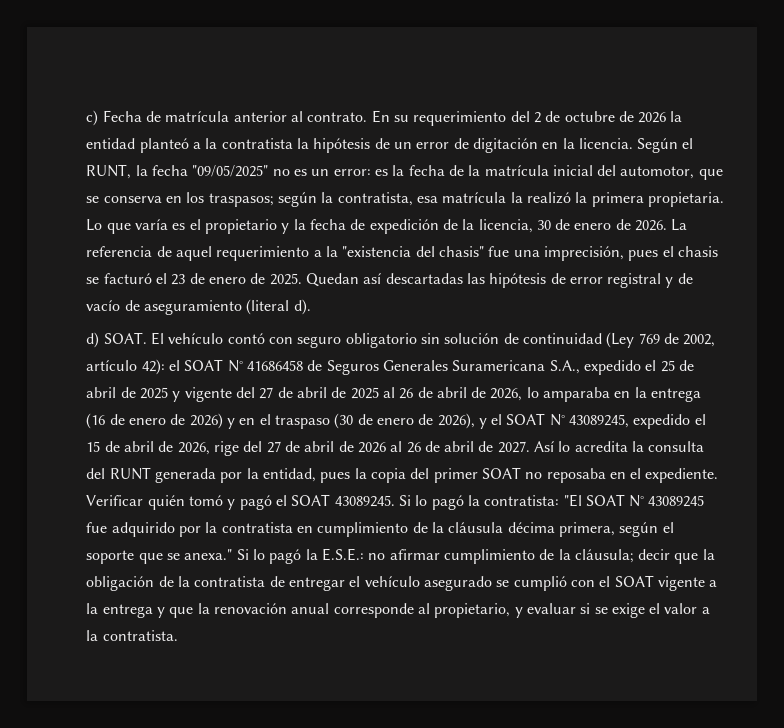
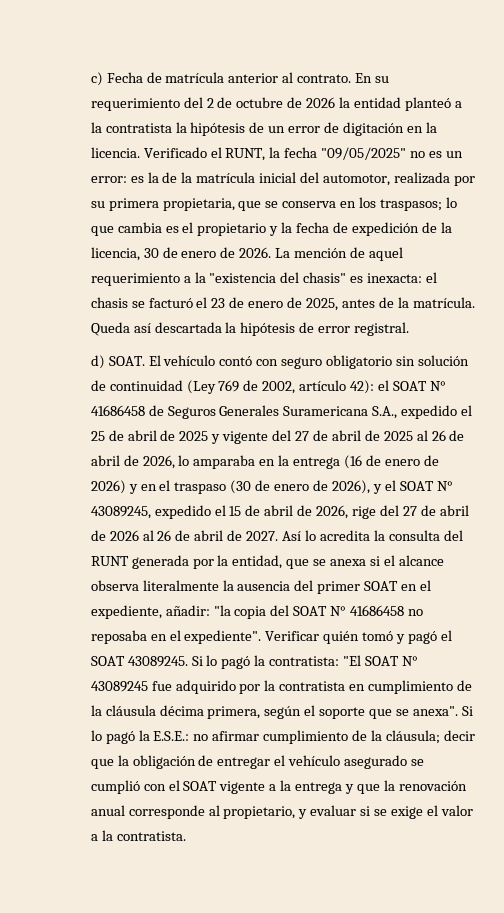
- Según el RUNT, la fecha "09/05/2025" no es un error: es la fecha de la matrícula inicial del automotor, que se conserva en los traspasos; según la contratista, esa matrícula la realizó la primera propietaria. Lo que varía es el propietario y la fecha de expedición de la licencia, 30 de enero de 2026.
+ Verificado el RUNT, la fecha "09/05/2025" no es un error: es la de la matrícula inicial del automotor, realizada por su primera propietaria, que se conserva en los traspasos; lo que cambia es el propietario y la fecha de expedición de la licencia, 30 de enero de 2026.
- La referencia de aquel requerimiento a la "existencia del chasis" fue una imprecisión, pues el chasis se facturó el 23 de enero de 2025. Quedan así descartadas las hipótesis de error registral y de vacío de aseguramiento (literal d).
+ La mención de aquel requerimiento a la "existencia del chasis" es inexacta: el chasis se facturó el 23 de enero de 2025, antes de la matrícula. Queda así descartada la hipótesis de error registral.
- Así lo acredita la consulta del RUNT generada por la entidad, pues la copia del primer SOAT no reposaba en el expediente.
+ Así lo acredita la consulta del RUNT generada por la entidad, que se anexa si el alcance observa literalmente la ausencia del primer SOAT en el expediente, añadir: "la copia del SOAT N° 41686458 no reposaba en el expediente".
- Si lo pagó la contratista: "El SOAT N° 43089245 fue adquirido por la contratista en cumplimiento de la cláusula décima primera, según el soporte que se anexa."
+ Si lo pagó la contratista: "El SOAT N° 43089245 fue adquirido por la contratista en cumplimiento de la cláusula décima primera, según el soporte que se anexa".
- Si lo pagó la E.S.E.: no afirmar cumplimiento de la cláusula; decir que la obligación de la contratista de entregar el vehículo asegurado se cumplió con el SOAT vigente a la entrega y que la renovación anual corresponde al propietario, y evaluar si se exige el valor a la contratista.
+ Si lo pagó la E.S.E.: no afirmar cumplimiento de la cláusula; decir que la obligación de entregar el vehículo asegurado se cumplió con el SOAT vigente a la entrega y que la renovación anual corresponde al propietario, y evaluar si se exige el valor a la contratista.

